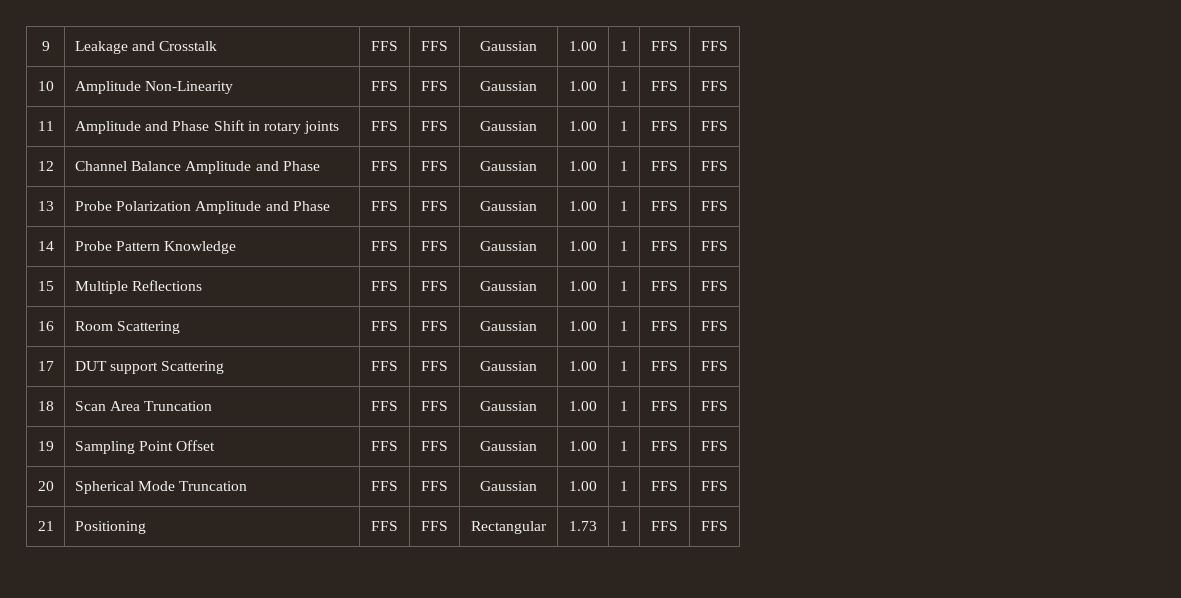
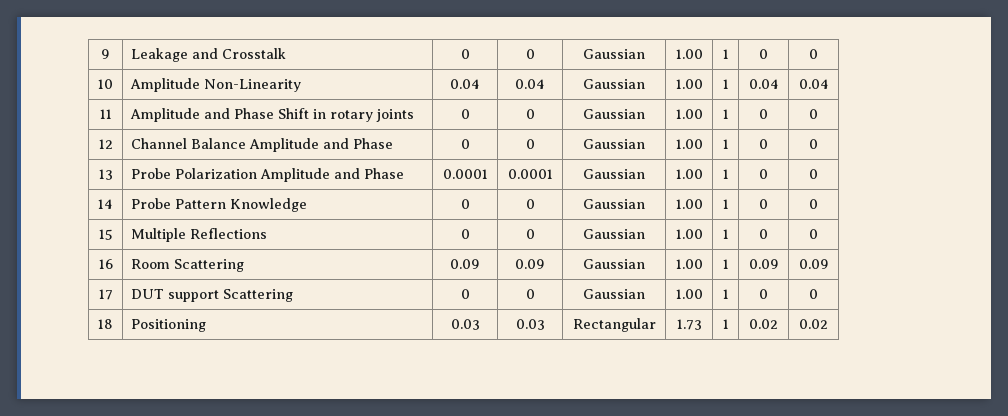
- 9 | Leakage and Crosstalk | FFS | FFS | Gaussian | 1.00 | 1 | FFS | FFS
+ 9 | Leakage and Crosstalk | 0 | 0 | Gaussian | 1.00 | 1 | 0 | 0
- 10 | Amplitude Non-Linearity | FFS | FFS | Gaussian | 1.00 | 1 | FFS | FFS
+ 10 | Amplitude Non-Linearity | 0.04 | 0.04 | Gaussian | 1.00 | 1 | 0.04 | 0.04
- 11 | Amplitude and Phase Shift in rotary joints | FFS | FFS | Gaussian | 1.00 | 1 | FFS | FFS
+ 11 | Amplitude and Phase Shift in rotary joints | 0 | 0 | Gaussian | 1.00 | 1 | 0 | 0
- 12 | Channel Balance Amplitude and Phase | FFS | FFS | Gaussian | 1.00 | 1 | FFS | FFS
+ 12 | Channel Balance Amplitude and Phase | 0 | 0 | Gaussian | 1.00 | 1 | 0 | 0
- 13 | Probe Polarization Amplitude and Phase | FFS | FFS | Gaussian | 1.00 | 1 | FFS | FFS
+ 13 | Probe Polarization Amplitude and Phase | 0.0001 | 0.0001 | Gaussian | 1.00 | 1 | 0 | 0
- 14 | Probe Pattern Knowledge | FFS | FFS | Gaussian | 1.00 | 1 | FFS | FFS
+ 14 | Probe Pattern Knowledge | 0 | 0 | Gaussian | 1.00 | 1 | 0 | 0
- 15 | Multiple Reflections | FFS | FFS | Gaussian | 1.00 | 1 | FFS | FFS
+ 15 | Multiple Reflections | 0 | 0 | Gaussian | 1.00 | 1 | 0 | 0
- 16 | Room Scattering | FFS | FFS | Gaussian | 1.00 | 1 | FFS | FFS
+ 16 | Room Scattering | 0.09 | 0.09 | Gaussian | 1.00 | 1 | 0.09 | 0.09
- 17 | DUT support Scattering | FFS | FFS | Gaussian | 1.00 | 1 | FFS | FFS
+ 17 | DUT support Scattering | 0 | 0 | Gaussian | 1.00 | 1 | 0 | 0
- 18 | Scan Area Truncation | FFS | FFS | Gaussian | 1.00 | 1 | FFS | FFS
- 19 | Sampling Point Offset | FFS | FFS | Gaussian | 1.00 | 1 | FFS | FFS
- 20 | Spherical Mode Truncation | FFS | FFS | Gaussian | 1.00 | 1 | FFS | FFS
- 21 | Positioning | FFS | FFS | Rectangular | 1.73 | 1 | FFS | FFS
+ 18 | Positioning | 0.03 | 0.03 | Rectangular | 1.73 | 1 | 0.02 | 0.02

